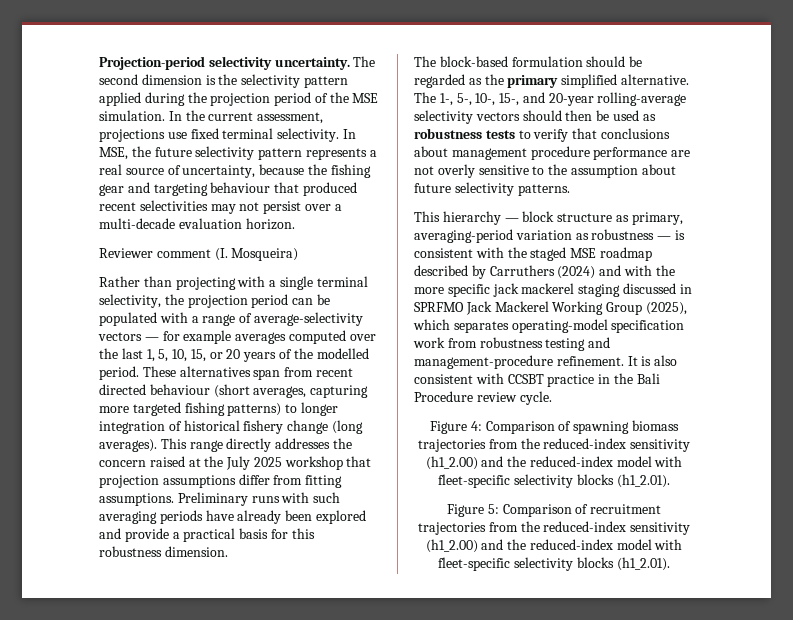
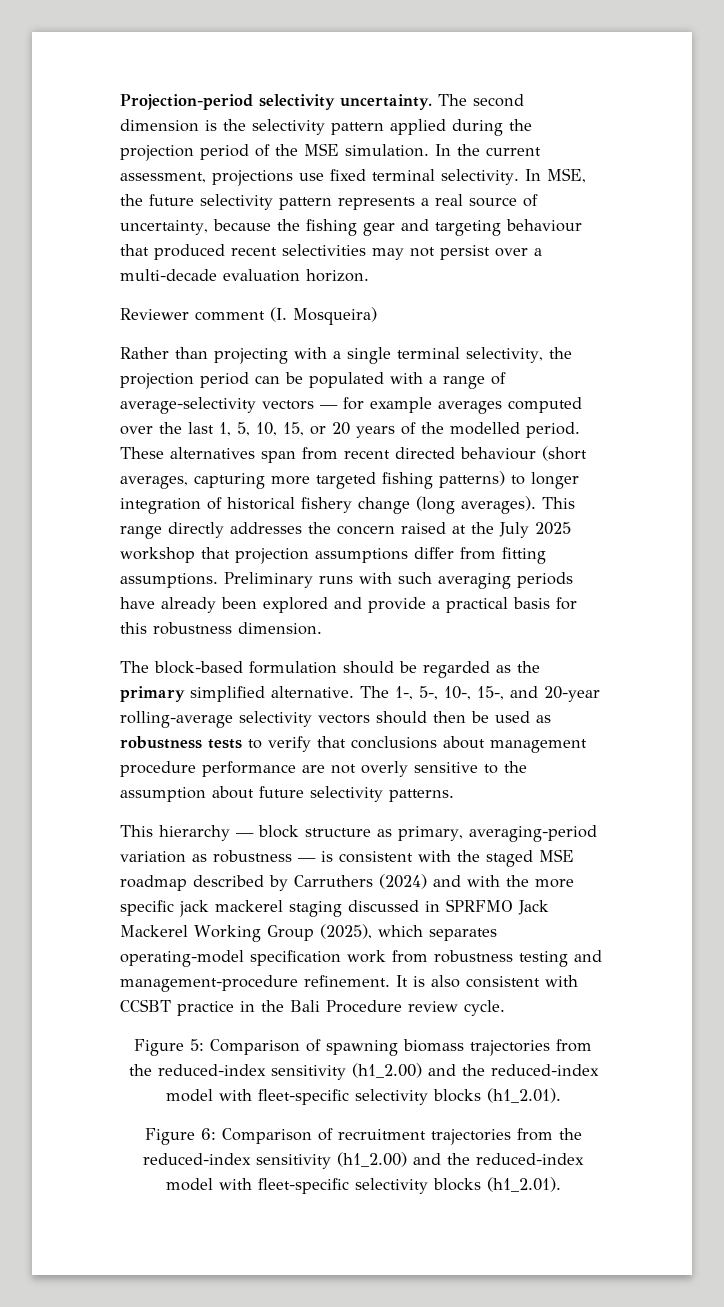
- Figure 4: Comparison of spawning biomass trajectories from the reduced-index sensitivity (h1_2.00) and the reduced-index model with fleet-specific selectivity blocks (h1_2.01).
+ Figure 5: Comparison of spawning biomass trajectories from the reduced-index sensitivity (h1_2.00) and the reduced-index model with fleet-specific selectivity blocks (h1_2.01).
- Figure 5: Comparison of recruitment trajectories from the reduced-index sensitivity (h1_2.00) and the reduced-index model with fleet-specific selectivity blocks (h1_2.01).
+ Figure 6: Comparison of recruitment trajectories from the reduced-index sensitivity (h1_2.00) and the reduced-index model with fleet-specific selectivity blocks (h1_2.01).

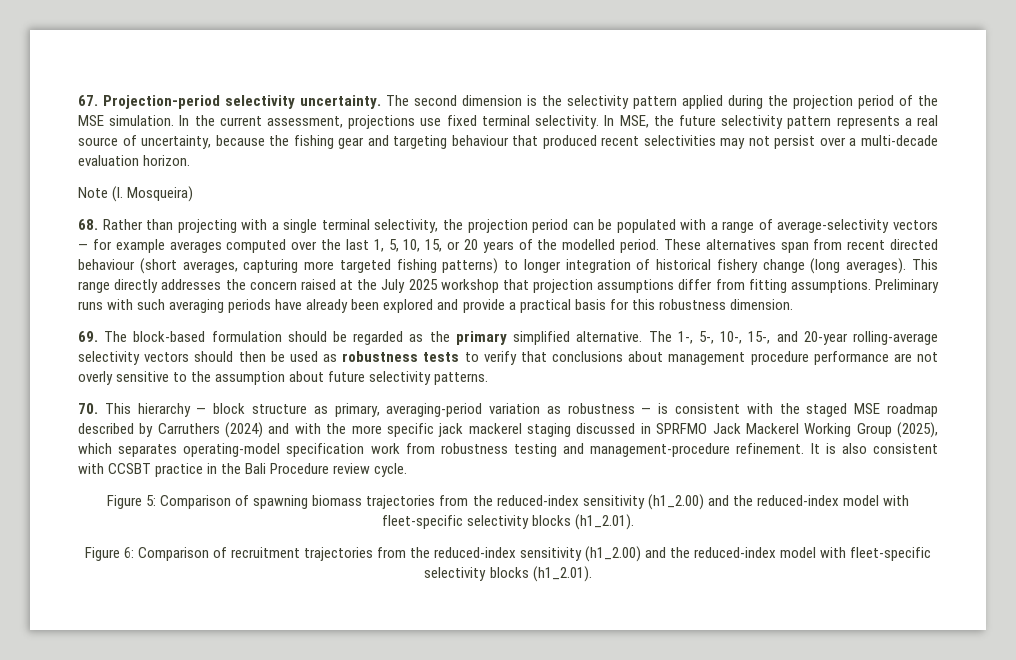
- Projection-period selectivity uncertainty.
+ 67. Projection-period selectivity uncertainty.
- Reviewer comment (I. Mosqueira)
+ Note (I. Mosqueira)
- Rather than projecting with a single terminal selectivity, the projection period can be populated with a range of average-selectivity vectors — for example averages computed over the last 1, 5, 10, 15, or 20 years of the modelled period.
+ 68. Rather than projecting with a single terminal selectivity, the projection period can be populated with a range of average-selectivity vectors — for example averages computed over the last 1, 5, 10, 15, or 20 years of the modelled period.
- The block-based formulation should be regarded as the primary simplified alternative.
+ 69. The block-based formulation should be regarded as the primary simplified alternative.
- This hierarchy — block structure as primary, averaging-period variation as robustness — is consistent with the staged MSE roadmap described by Carruthers (2024) and with the more specific jack mackerel staging discussed in SPRFMO Jack Mackerel Working Group (2025), which separates operating-model specification work from robustness testing and management-procedure refinement.
+ 70. This hierarchy — block structure as primary, averaging-period variation as robustness — is consistent with the staged MSE roadmap described by Carruthers (2024) and with the more specific jack mackerel staging discussed in SPRFMO Jack Mackerel Working Group (2025), which separates operating-model specification work from robustness testing and management-procedure refinement.

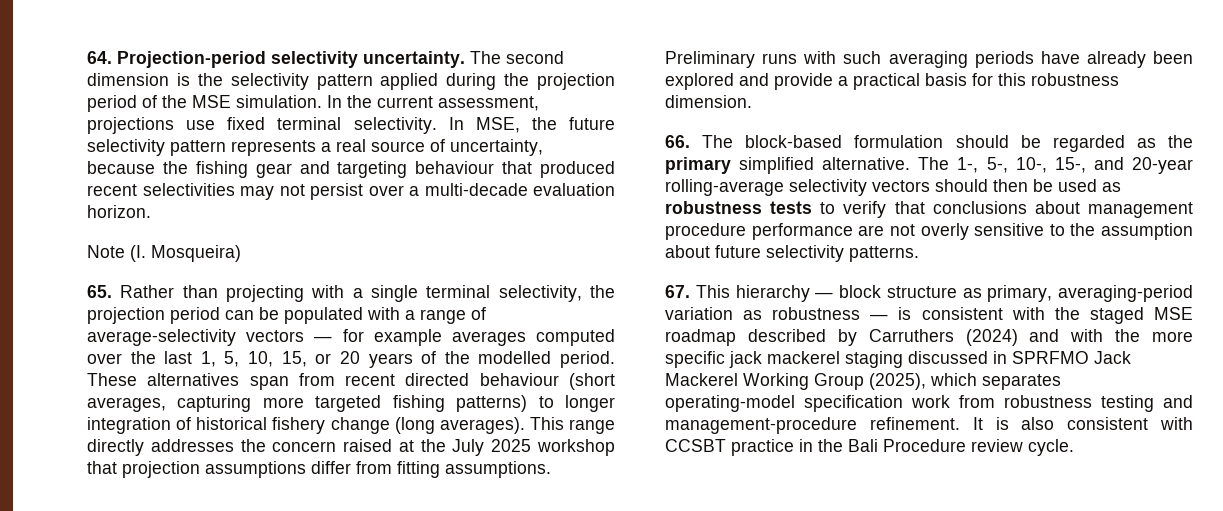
- 67. Projection-period selectivity uncertainty.
+ 64. Projection-period selectivity uncertainty.
- 68. Rather than projecting with a single terminal selectivity, the projection period can be populated with a range of average-selectivity vectors — for example averages computed over the last 1, 5, 10, 15, or 20 years of the modelled period.
+ 65. Rather than projecting with a single terminal selectivity, the projection period can be populated with a range of average-selectivity vectors — for example averages computed over the last 1, 5, 10, 15, or 20 years of the modelled period.
- 69. The block-based formulation should be regarded as the primary simplified alternative.
+ 66. The block-based formulation should be regarded as the primary simplified alternative.
- 70. This hierarchy — block structure as primary, averaging-period variation as robustness — is consistent with the staged MSE roadmap described by Carruthers (2024) and with the more specific jack mackerel staging discussed in SPRFMO Jack Mackerel Working Group (2025), which separates operating-model specification work from robustness testing and management-procedure refinement.
+ 67. This hierarchy — block structure as primary, averaging-period variation as robustness — is consistent with the staged MSE roadmap described by Carruthers (2024) and with the more specific jack mackerel staging discussed in SPRFMO Jack Mackerel Working Group (2025), which separates operating-model specification work from robustness testing and management-procedure refinement.
- Figure 5: Comparison of spawning biomass trajectories from the reduced-index sensitivity (h1_2.00) and the reduced-index model with fleet-specific selectivity blocks (h1_2.01).
- Figure 6: Comparison of recruitment trajectories from the reduced-index sensitivity (h1_2.00) and the reduced-index model with fleet-specific selectivity blocks (h1_2.01).

